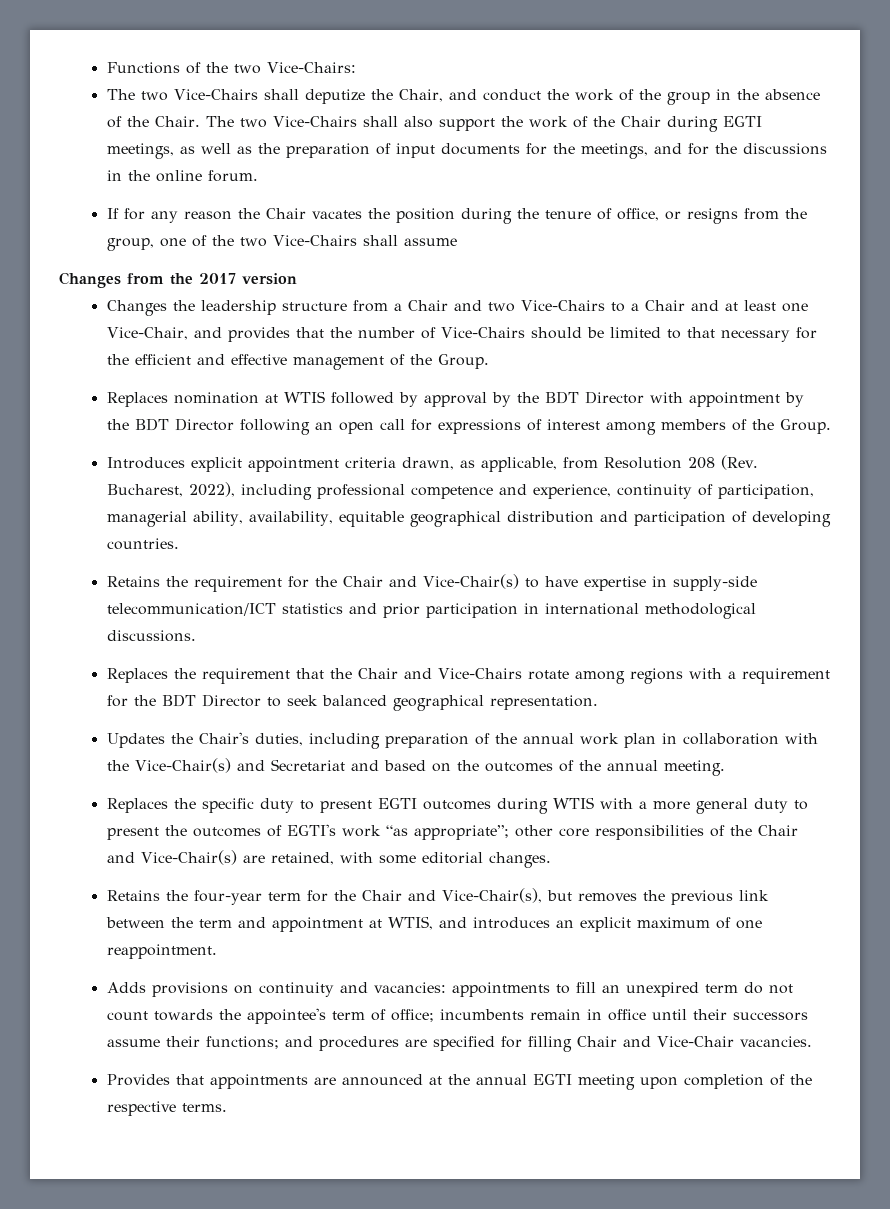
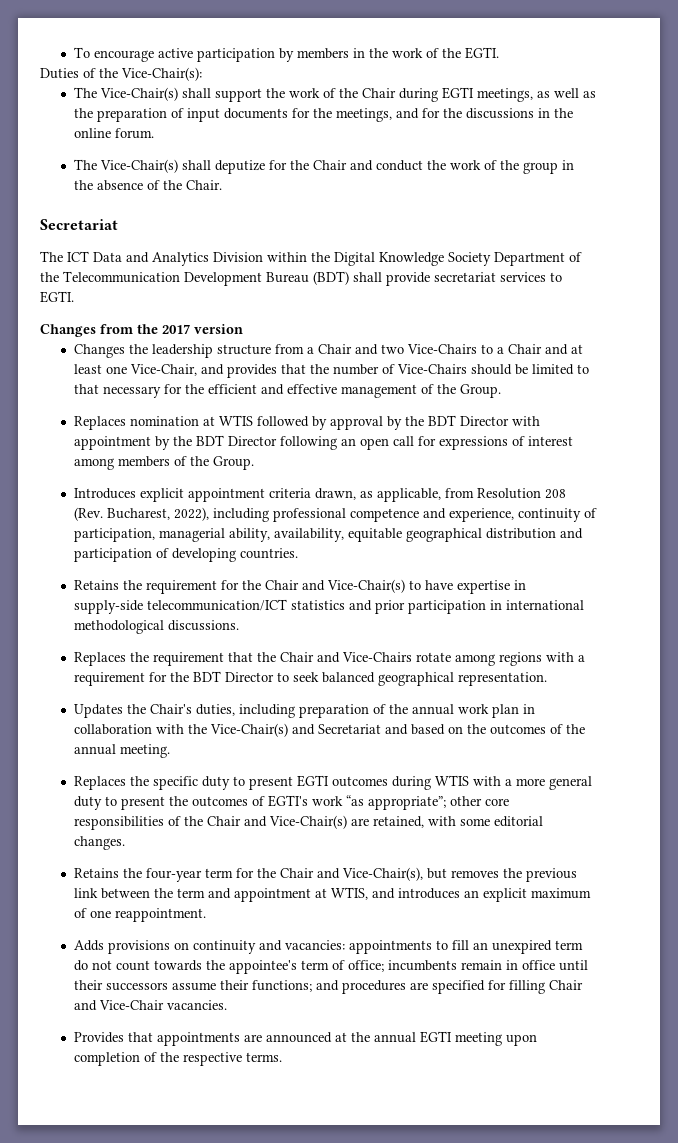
- Functions of the two Vice-Chairs:
- The two Vice-Chairs shall deputize the Chair, and conduct the work of the group in the absence of the Chair. The two Vice-Chairs shall also support the work of the Chair during EGTI meetings, as well as the preparation of input documents for the meetings, and for the discussions in the online forum.
+ To encourage active participation by members in the work of the EGTI.
+ Duties of the Vice-Chair(s):
+ The Vice-Chair(s) shall support the work of the Chair during EGTI meetings, as well as the preparation of input documents for the meetings, and for the discussions in the online forum.
- If for any reason the Chair vacates the position during the tenure of office, or resigns from the group, one of the two Vice-Chairs shall assume
+ The Vice-Chair(s) shall deputize for the Chair and conduct the work of the group in the absence of the Chair.
+ Secretariat
+ The ICT Data and Analytics Division within the Digital Knowledge Society Department of the Telecommunication Development Bureau (BDT) shall provide secretariat services to EGTI.

